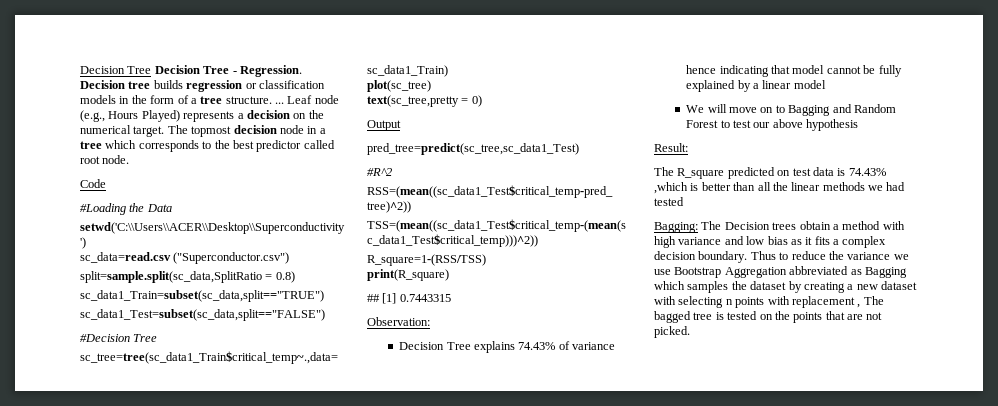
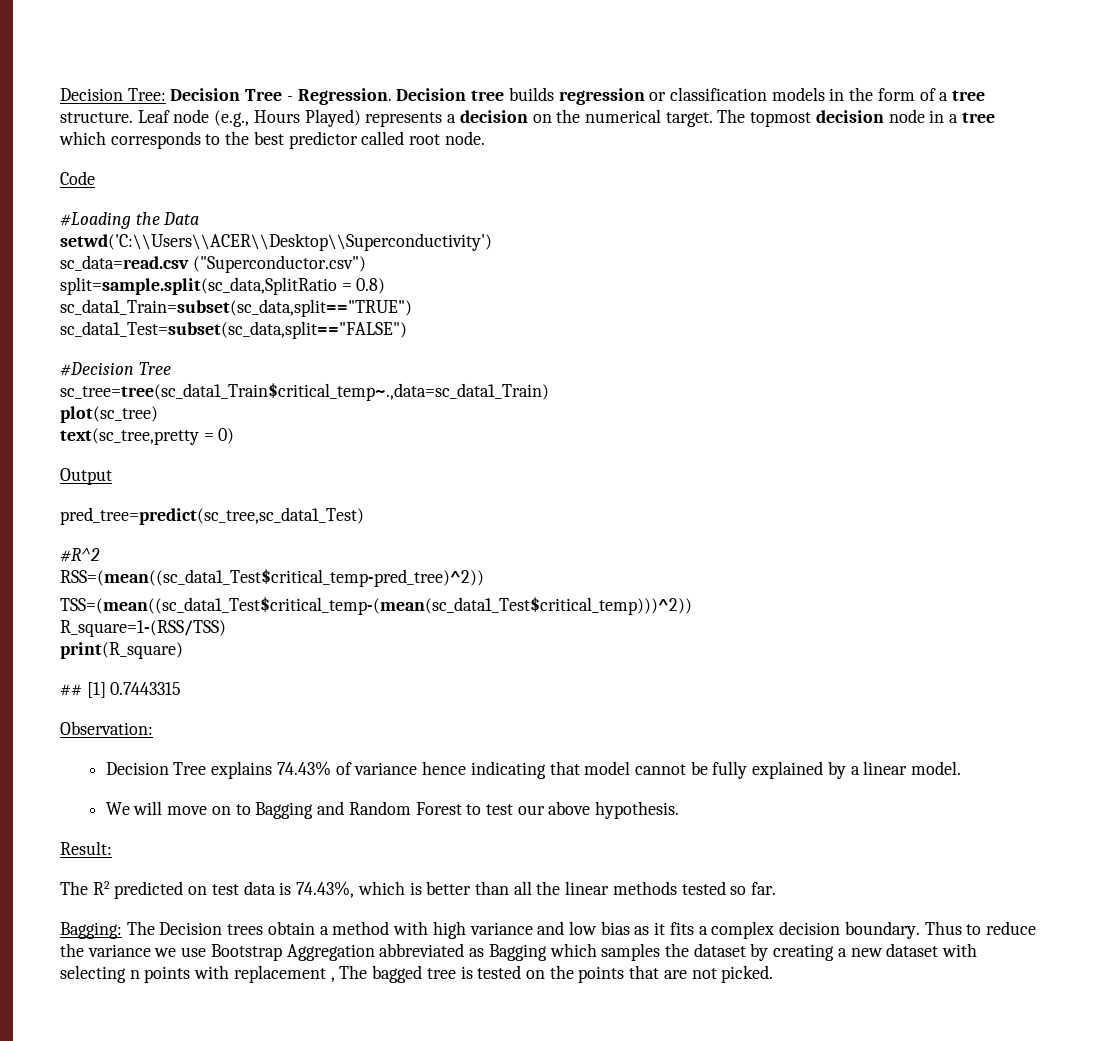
- Decision Tree Decision Tree - Regression.
+ Decision Tree: Decision Tree - Regression.
- Decision tree builds regression or classification models in the form of a tree structure. ...
+ Decision tree builds regression or classification models in the form of a tree structure.
- Decision Tree explains 74.43% of variance hence indicating that model cannot be fully explained by a linear model
+ Decision Tree explains 74.43% of variance hence indicating that model cannot be fully explained by a linear model.
- We will move on to Bagging and Random Forest to test our above hypothesis
+ We will move on to Bagging and Random Forest to test our above hypothesis.
- The R_square predicted on test data is 74.43% ,which is better than all the linear methods we had tested
+ The R2 predicted on test data is 74.43%, which is better than all the linear methods tested so far.

